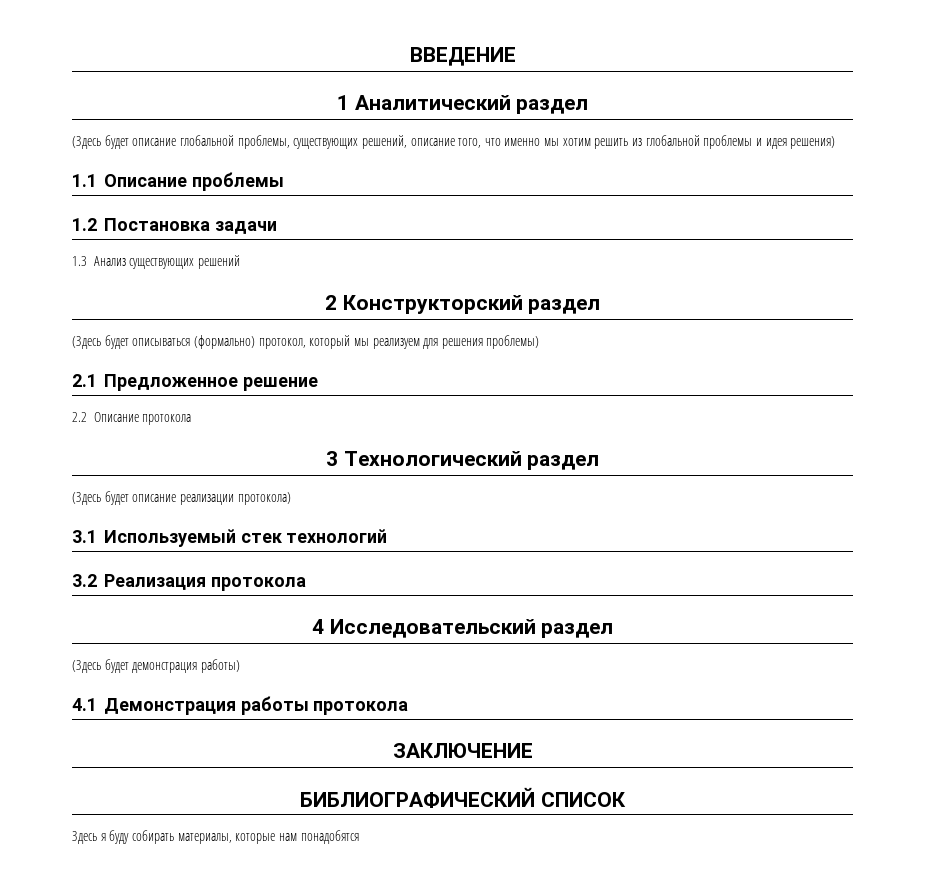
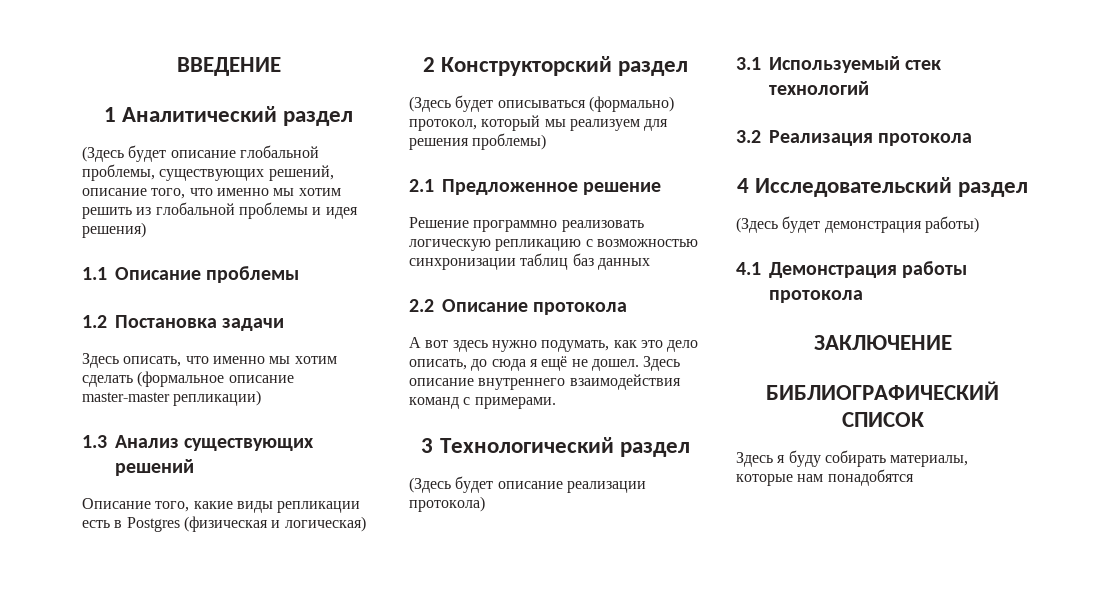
+ Здесь описать, что именно мы хотим сделать (формальное описание master-master репликации)
  1.3 Анализ существующих решений
+ Описание того, какие виды репликации есть в Postgres (физическая и логическая)
+ Решение программно реализовать логическую репликацию с возможностью синхронизации таблиц баз данных
  2.2 Описание протокола
+ А вот здесь нужно подумать, как это дело описать, до сюда я ещё не дошел. Здесь описание внутреннего взаимодействия команд с примерами.

